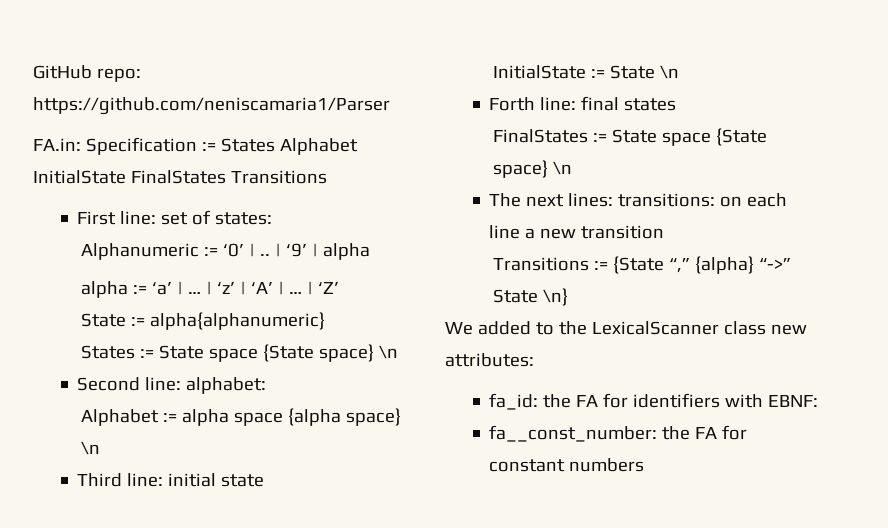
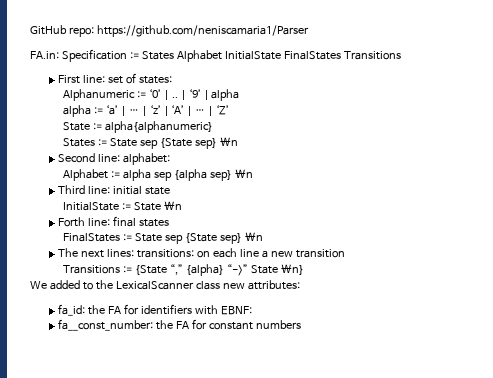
- States := State space {State space} \n
+ States := State sep {State sep} \n
- Alphabet := alpha space {alpha space} \n
+ Alphabet := alpha sep {alpha sep} \n
- FinalStates := State space {State space} \n
+ FinalStates := State sep {State sep} \n

